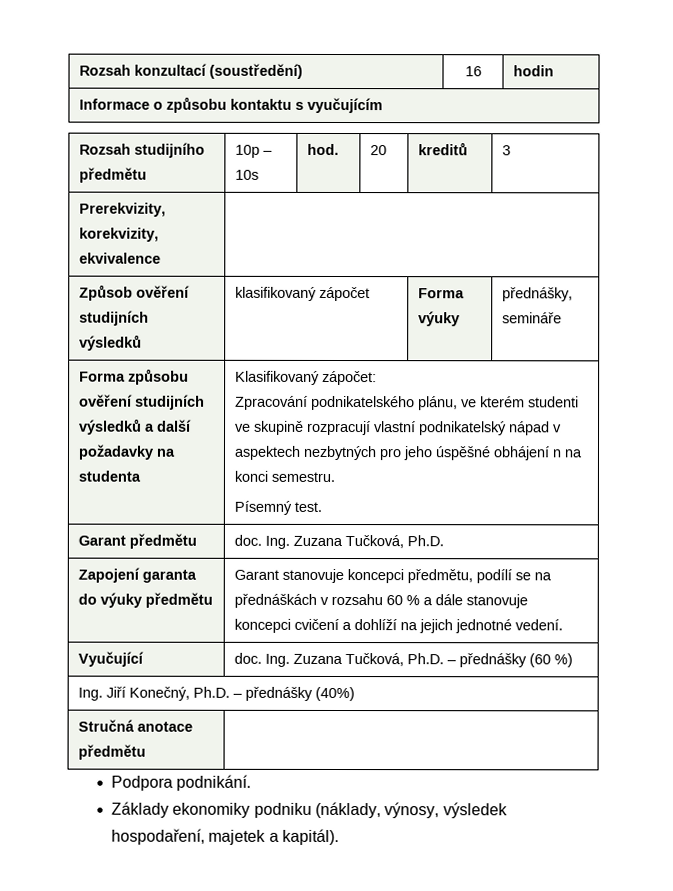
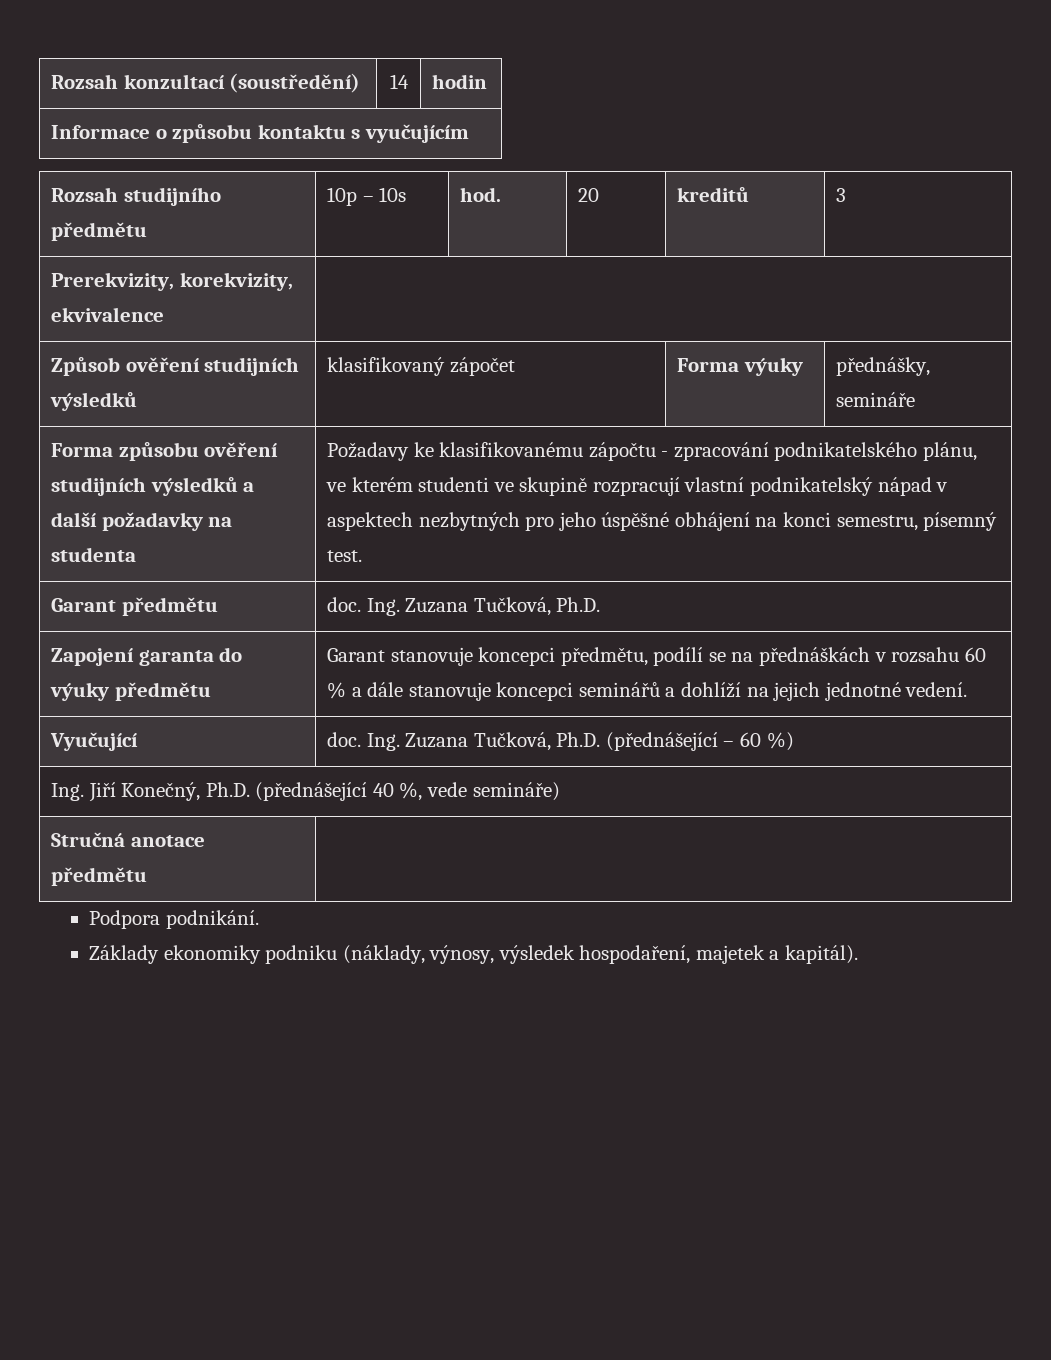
- Rozsah konzultací (soustředění) | 16 | hodin
+ Rozsah konzultací (soustředění) | 14 | hodin
- Forma způsobu ověření studijních výsledků a další požadavky na studenta | Klasifikovaný zápočet:
- Zpracování podnikatelského plánu, ve kterém studenti ve skupině rozpracují vlastní podnikatelský nápad v aspektech nezbytných pro jeho úspěšné obhájení n na konci semestru.
- Písemný test.
+ Forma způsobu ověření studijních výsledků a další požadavky na studenta | Požadavy ke klasifikovanému zápočtu - zpracování podnikatelského plánu, ve kterém studenti ve skupině rozpracují vlastní podnikatelský nápad v aspektech nezbytných pro jeho úspěšné obhájení na konci semestru, písemný test.
- Zapojení garanta do výuky předmětu | Garant stanovuje koncepci předmětu, podílí se na přednáškách v rozsahu 60 % a dále stanovuje koncepci cvičení a dohlíží na jejich jednotné vedení.
+ Zapojení garanta do výuky předmětu | Garant stanovuje koncepci předmětu, podílí se na přednáškách v rozsahu 60 % a dále stanovuje koncepci seminářů a dohlíží na jejich jednotné vedení.
- Vyučující | doc. Ing. Zuzana Tučková, Ph.D. – přednášky (60 %)
+ Vyučující | doc. Ing. Zuzana Tučková, Ph.D. (přednášející – 60 %)
- Ing. Jiří Konečný, Ph.D. – přednášky (40%)
+ Ing. Jiří Konečný, Ph.D. (přednášející 40 %, vede semináře)

